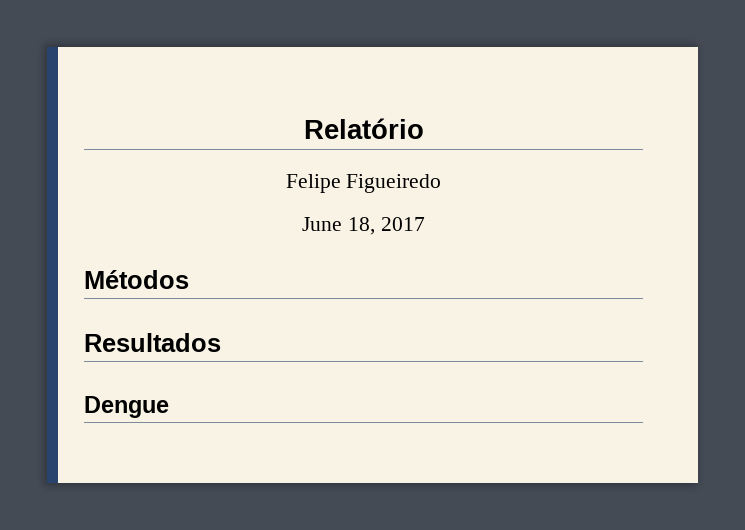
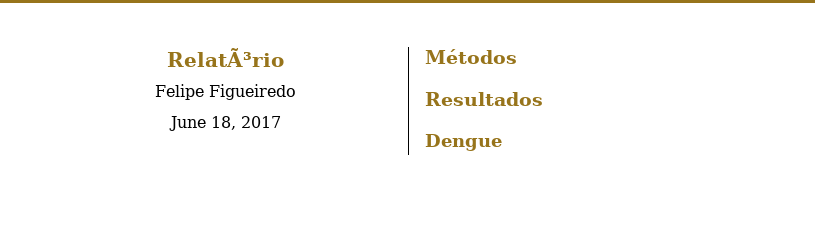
- Relatório
+ RelatÃ³rio

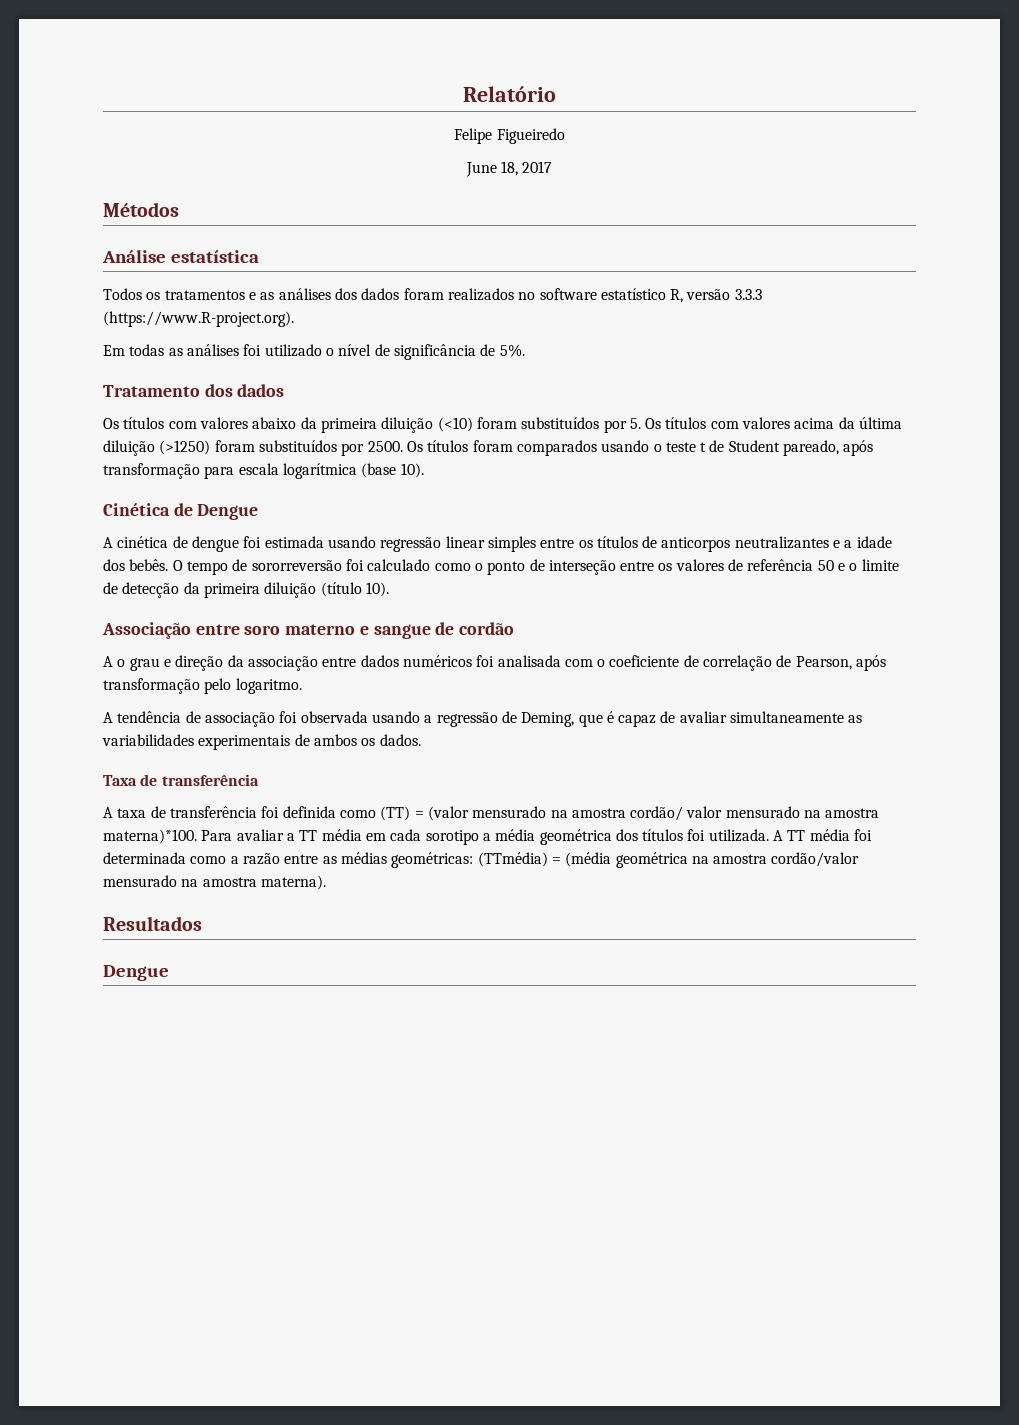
- RelatÃ³rio
+ Relatório
+ Análise estatística
+ Todos os tratamentos e as análises dos dados foram realizados no software estatístico R, versão 3.3.3 (https://www.R-project.org).
+ Em todas as análises foi utilizado o nível de significância de 5%.
+ Tratamento dos dados
+ Os títulos com valores abaixo da primeira diluição (<10) foram substituídos por 5. Os títulos com valores acima da última diluição (>1250) foram substituídos por 2500. Os títulos foram comparados usando o teste t de Student pareado, após transformação para escala logarítmica (base 10).
+ Cinética de Dengue
+ A cinética de dengue foi estimada usando regressão linear simples entre os títulos de anticorpos neutralizantes e a idade dos bebês. O tempo de sororreversão foi calculado como o ponto de interseção entre os valores de referência 50 e o limite de detecção da primeira diluição (título 10).
+ Associação entre soro materno e sangue de cordão
+ A o grau e direção da associação entre dados numéricos foi analisada com o coeficiente de correlação de Pearson, após transformação pelo logaritmo.
+ A tendência de associação foi observada usando a regressão de Deming, que é capaz de avaliar simultaneamente as variabilidades experimentais de ambos os dados.
+ Taxa de transferência
+ A taxa de transferência foi definida como (TT) = (valor mensurado na amostra cordão/ valor mensurado na amostra materna)*100. Para avaliar a TT média em cada sorotipo a média geométrica dos títulos foi utilizada. A TT média foi determinada como a razão entre as médias geométricas: (TTmédia) = (média geométrica na amostra cordão/valor mensurado na amostra materna).

